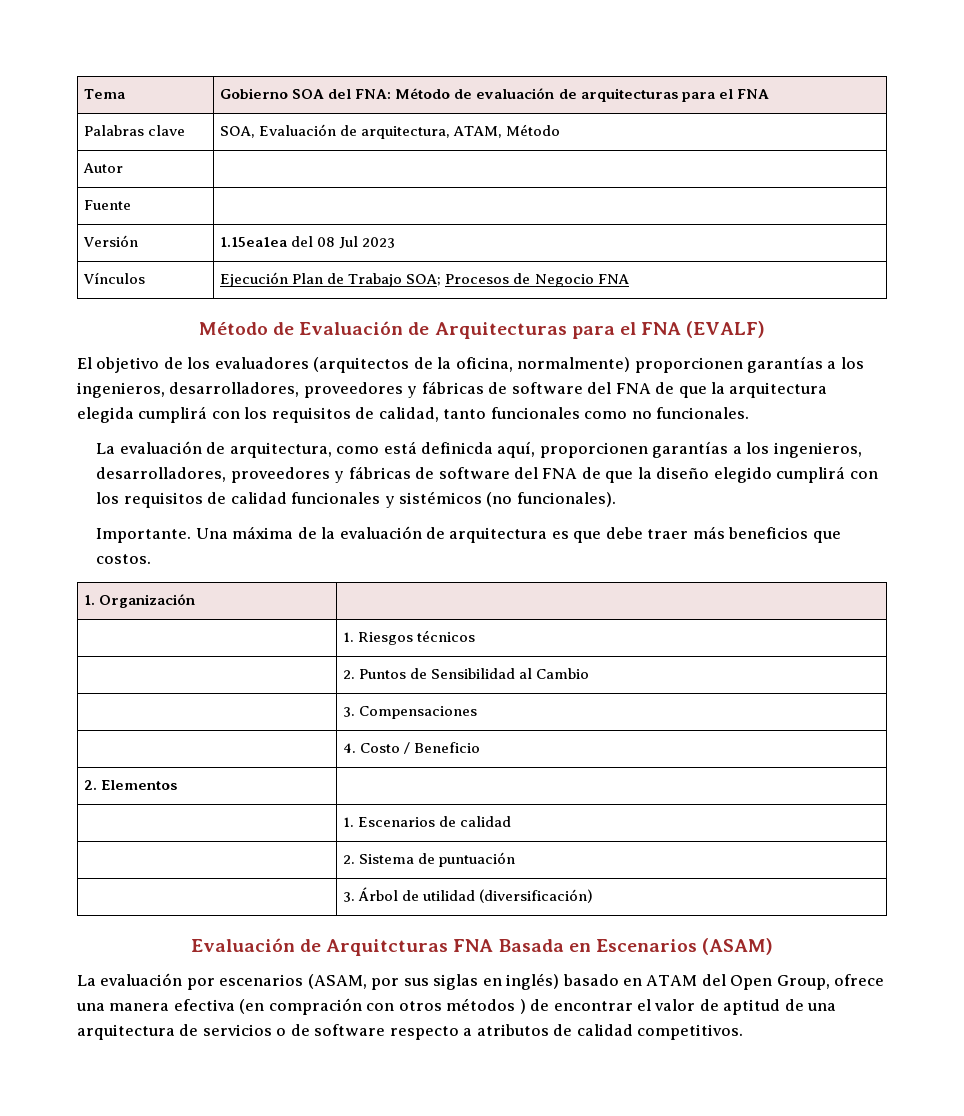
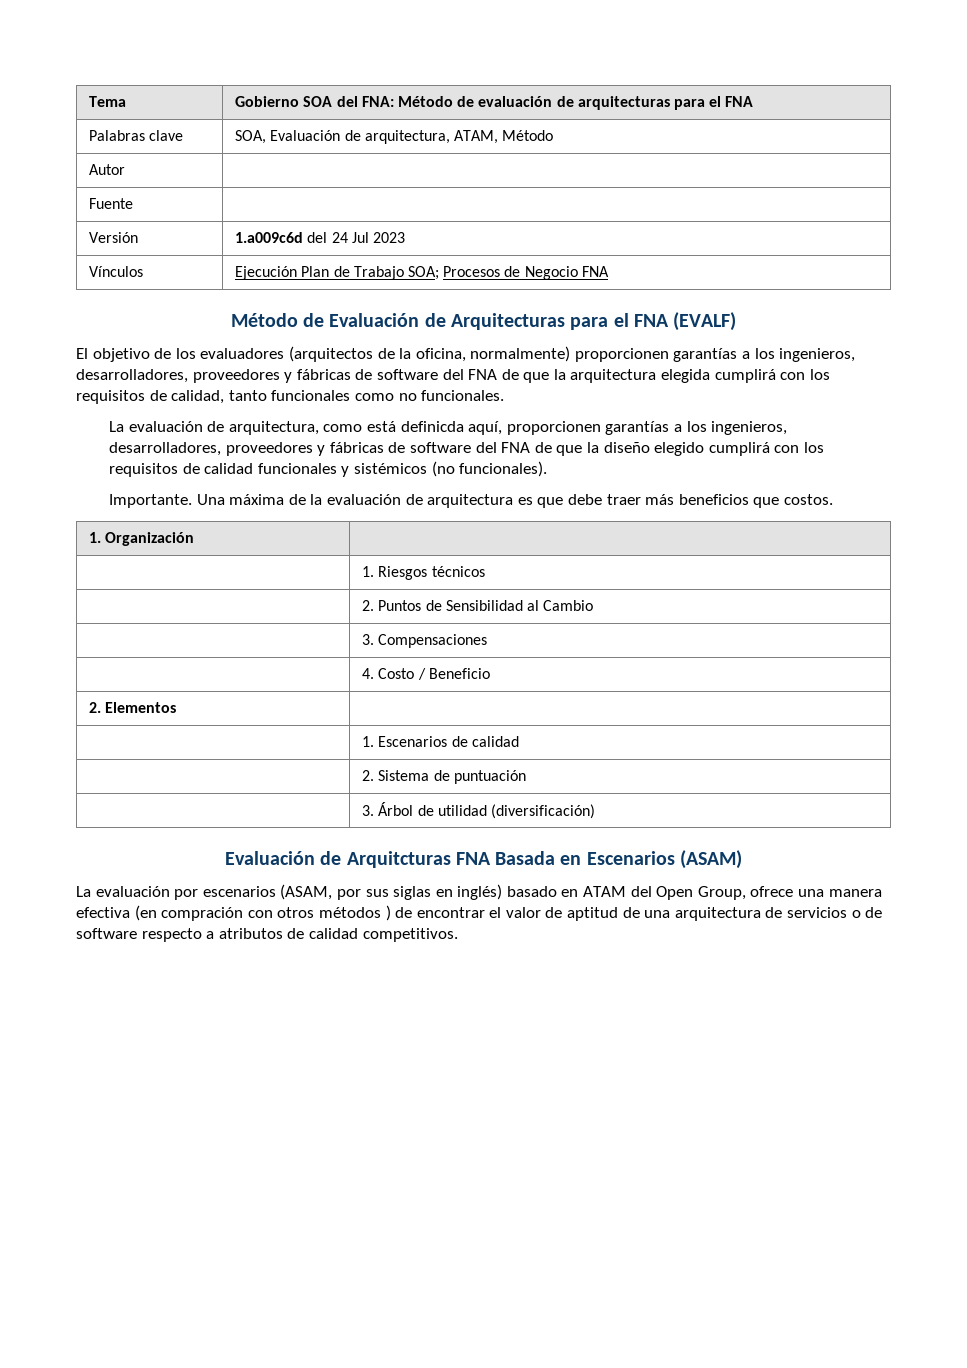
- Versión | 1.15ea1ea del 08 Jul 2023
+ Versión | 1.a009c6d del 24 Jul 2023

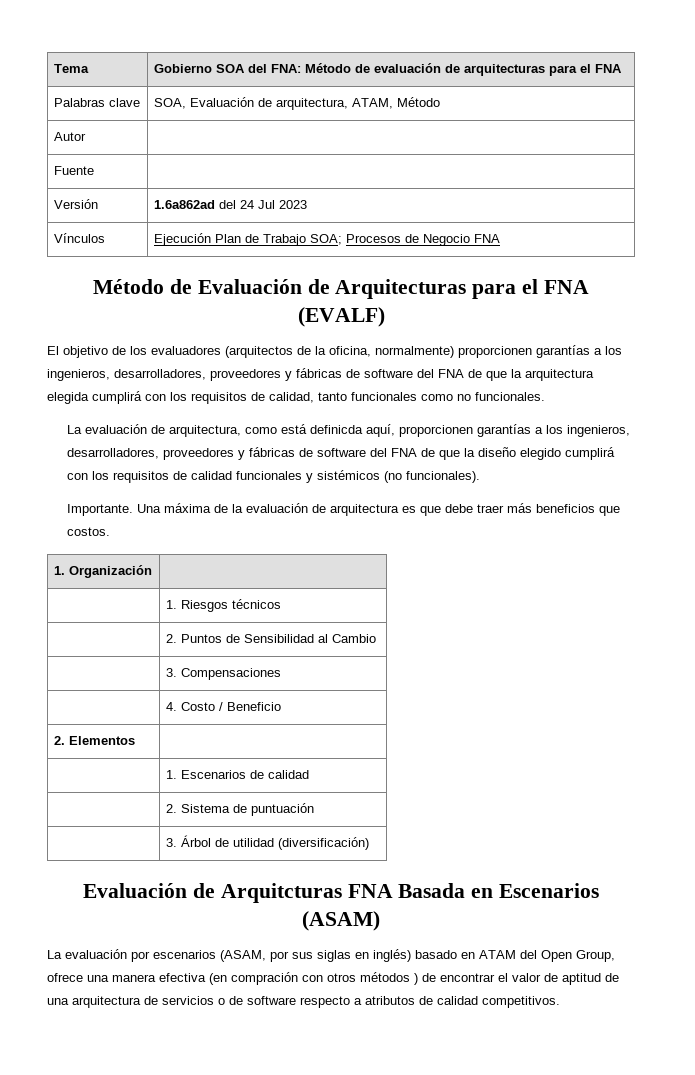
- Versión | 1.a009c6d del 24 Jul 2023
+ Versión | 1.6a862ad del 24 Jul 2023

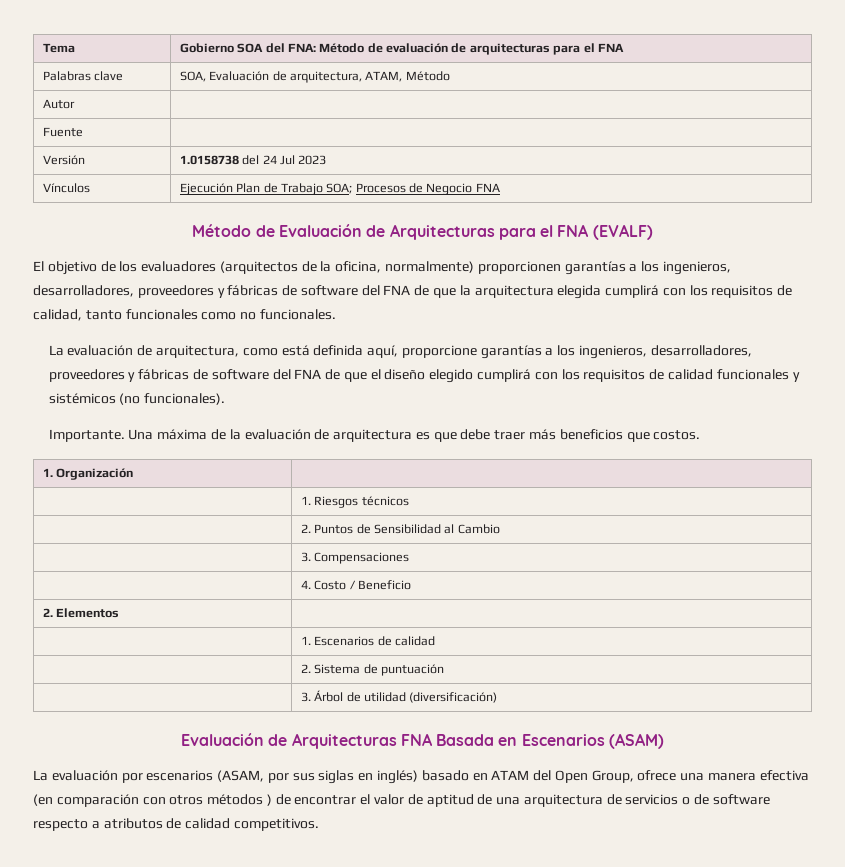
- Versión | 1.6a862ad del 24 Jul 2023
+ Versión | 1.0158738 del 24 Jul 2023
- La evaluación de arquitectura, como está definicda aquí, proporcionen garantías a los ingenieros, desarrolladores, proveedores y fábricas de software del FNA de que la diseño elegido cumplirá con los requisitos de calidad funcionales y sistémicos (no funcionales).
+ La evaluación de arquitectura, como está definida aquí, proporcione garantías a los ingenieros, desarrolladores, proveedores y fábricas de software del FNA de que el diseño elegido cumplirá con los requisitos de calidad funcionales y sistémicos (no funcionales).
- Evaluación de Arquitcturas FNA Basada en Escenarios (ASAM)
+ Evaluación de Arquitecturas FNA Basada en Escenarios (ASAM)
- La evaluación por escenarios (ASAM, por sus siglas en inglés) basado en ATAM del Open Group, ofrece una manera efectiva (en compración con otros métodos ) de encontrar el valor de aptitud de una arquitectura de servicios o de software respecto a atributos de calidad competitivos.
+ La evaluación por escenarios (ASAM, por sus siglas en inglés) basado en ATAM del Open Group, ofrece una manera efectiva (en comparación con otros métodos ) de encontrar el valor de aptitud de una arquitectura de servicios o de software respecto a atributos de calidad competitivos.

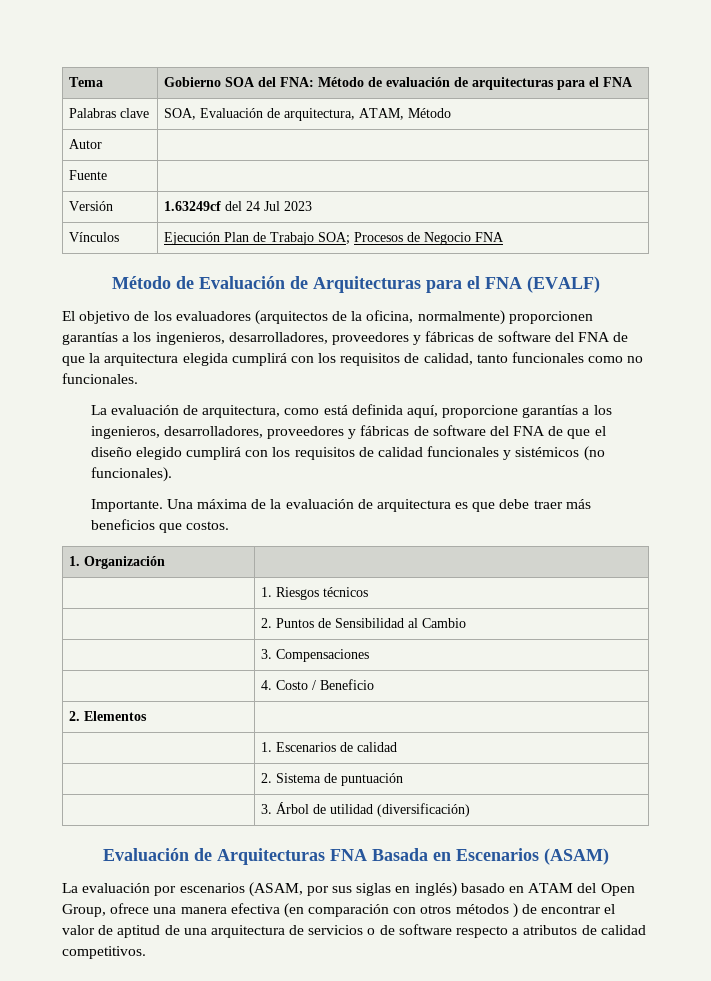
- Versión | 1.0158738 del 24 Jul 2023
+ Versión | 1.63249cf del 24 Jul 2023

